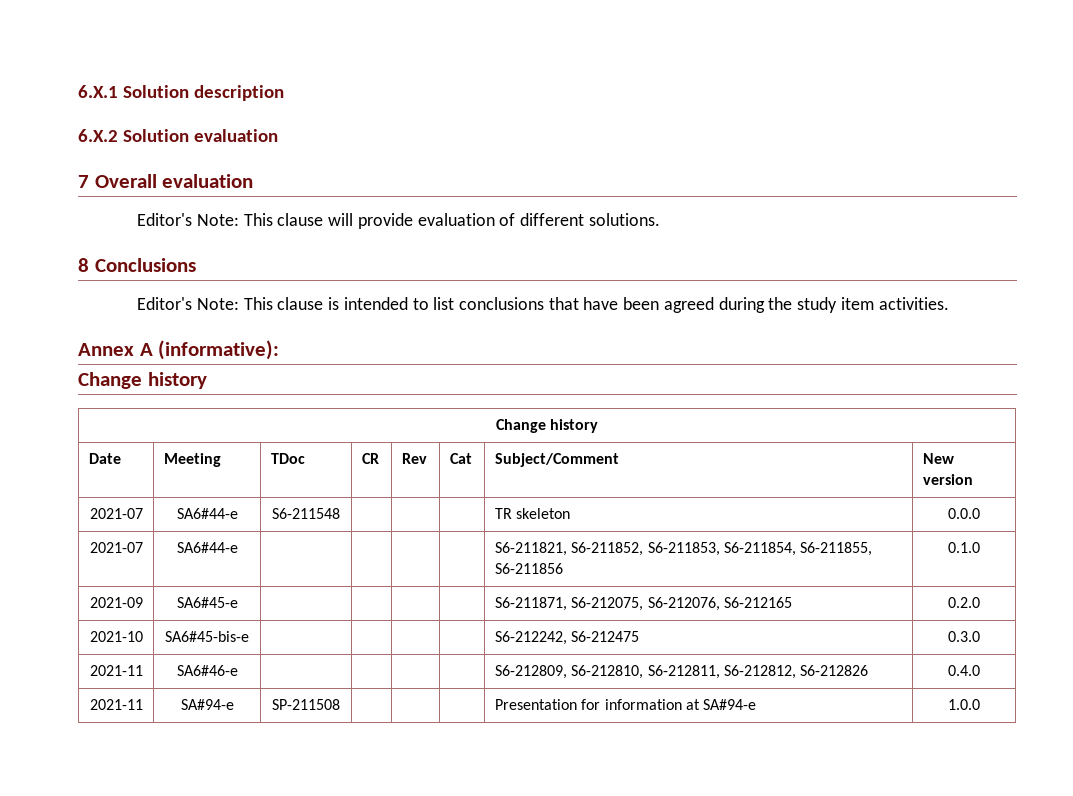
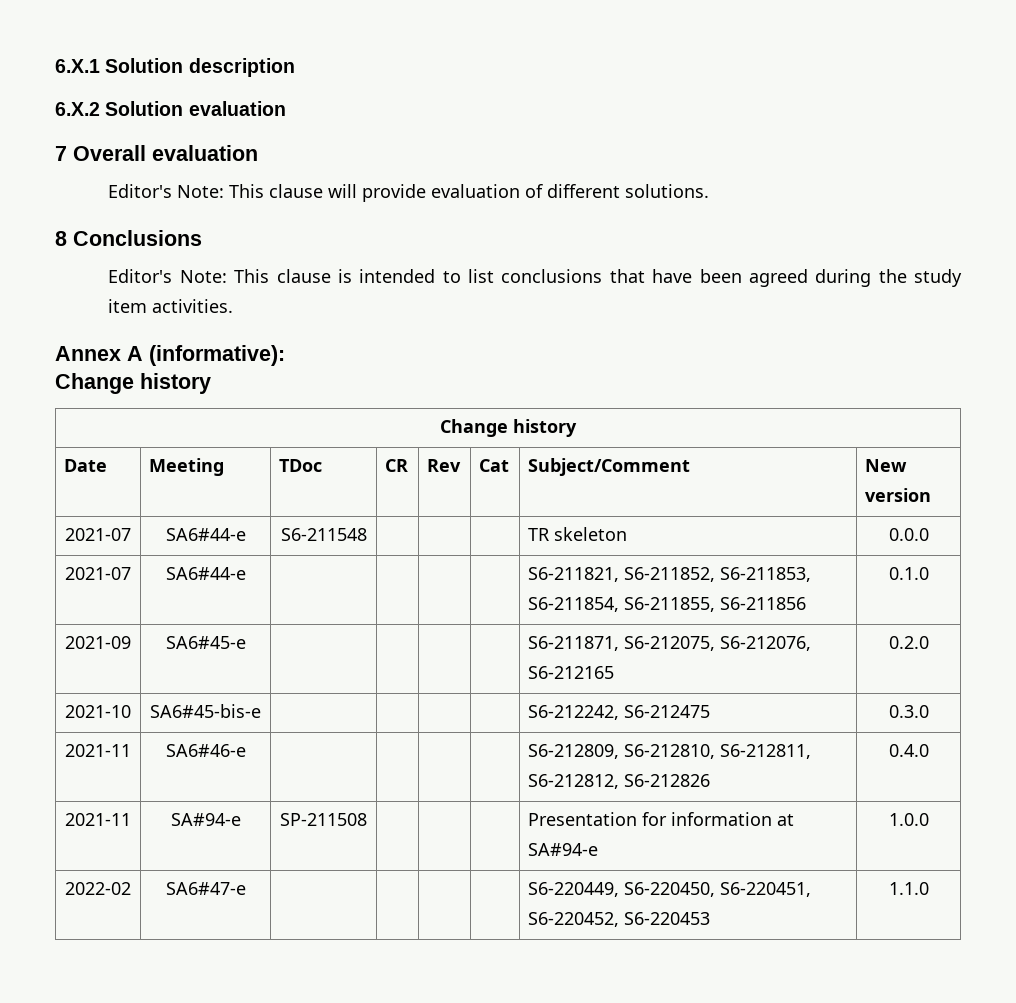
+ 2022-02 | SA6#47-e | | | | | S6-220449, S6-220450, S6-220451, S6-220452, S6-220453 | 1.1.0

